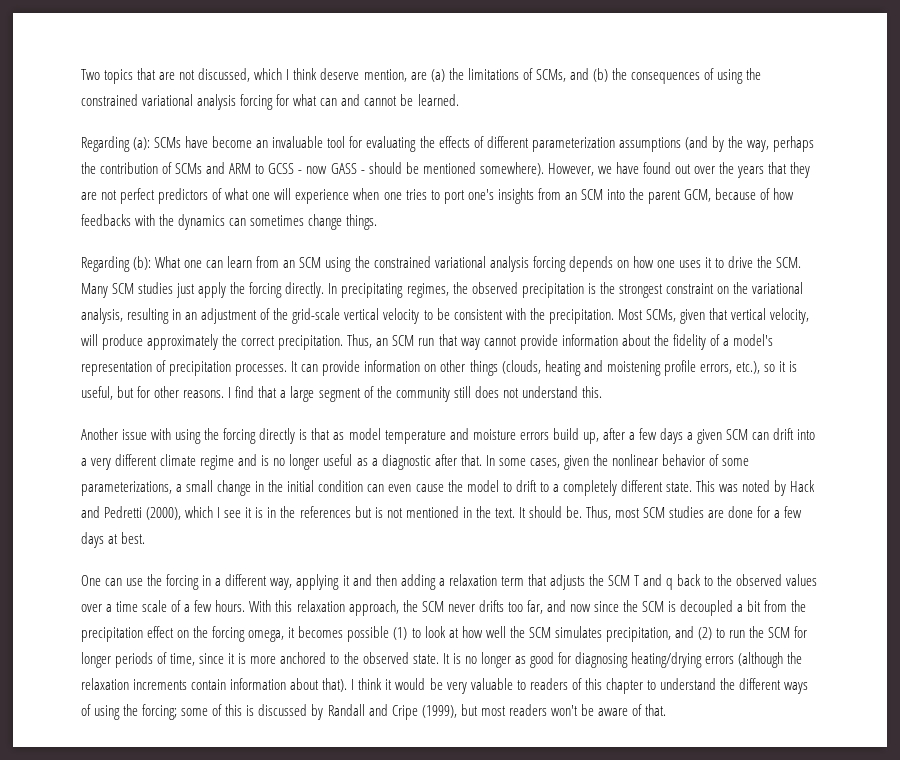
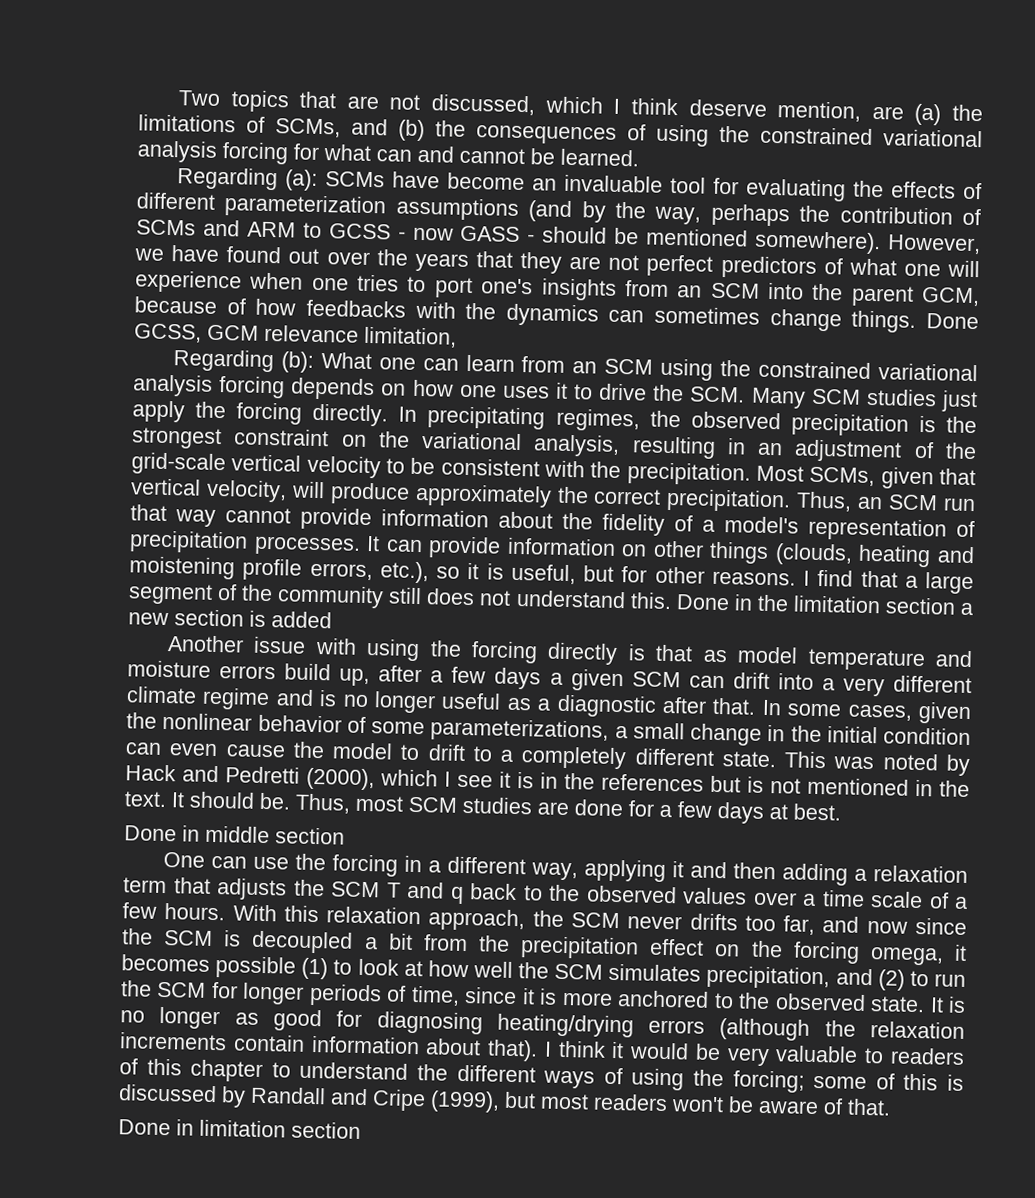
+ Done GCSS, GCM relevance limitation,
+ Done in the limitation section a new section is added
+ Done in middle section
+ Done in limitation section

